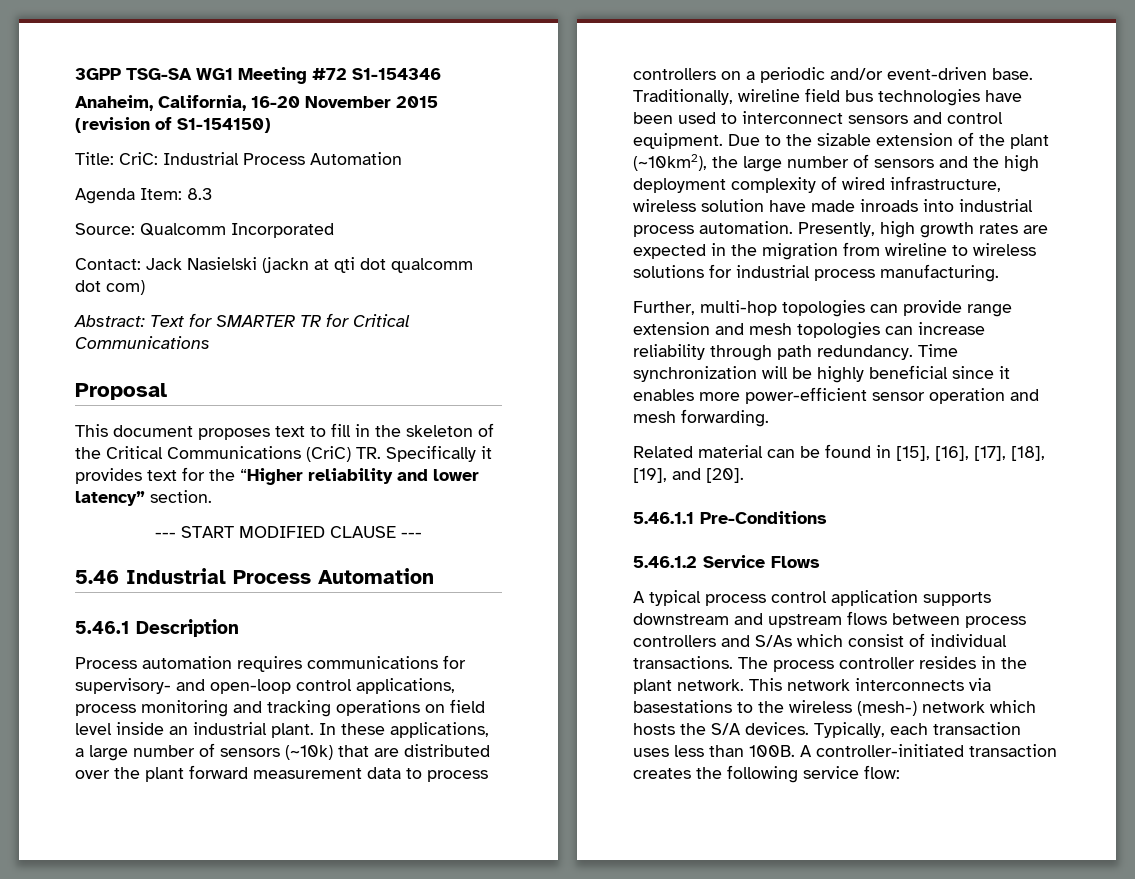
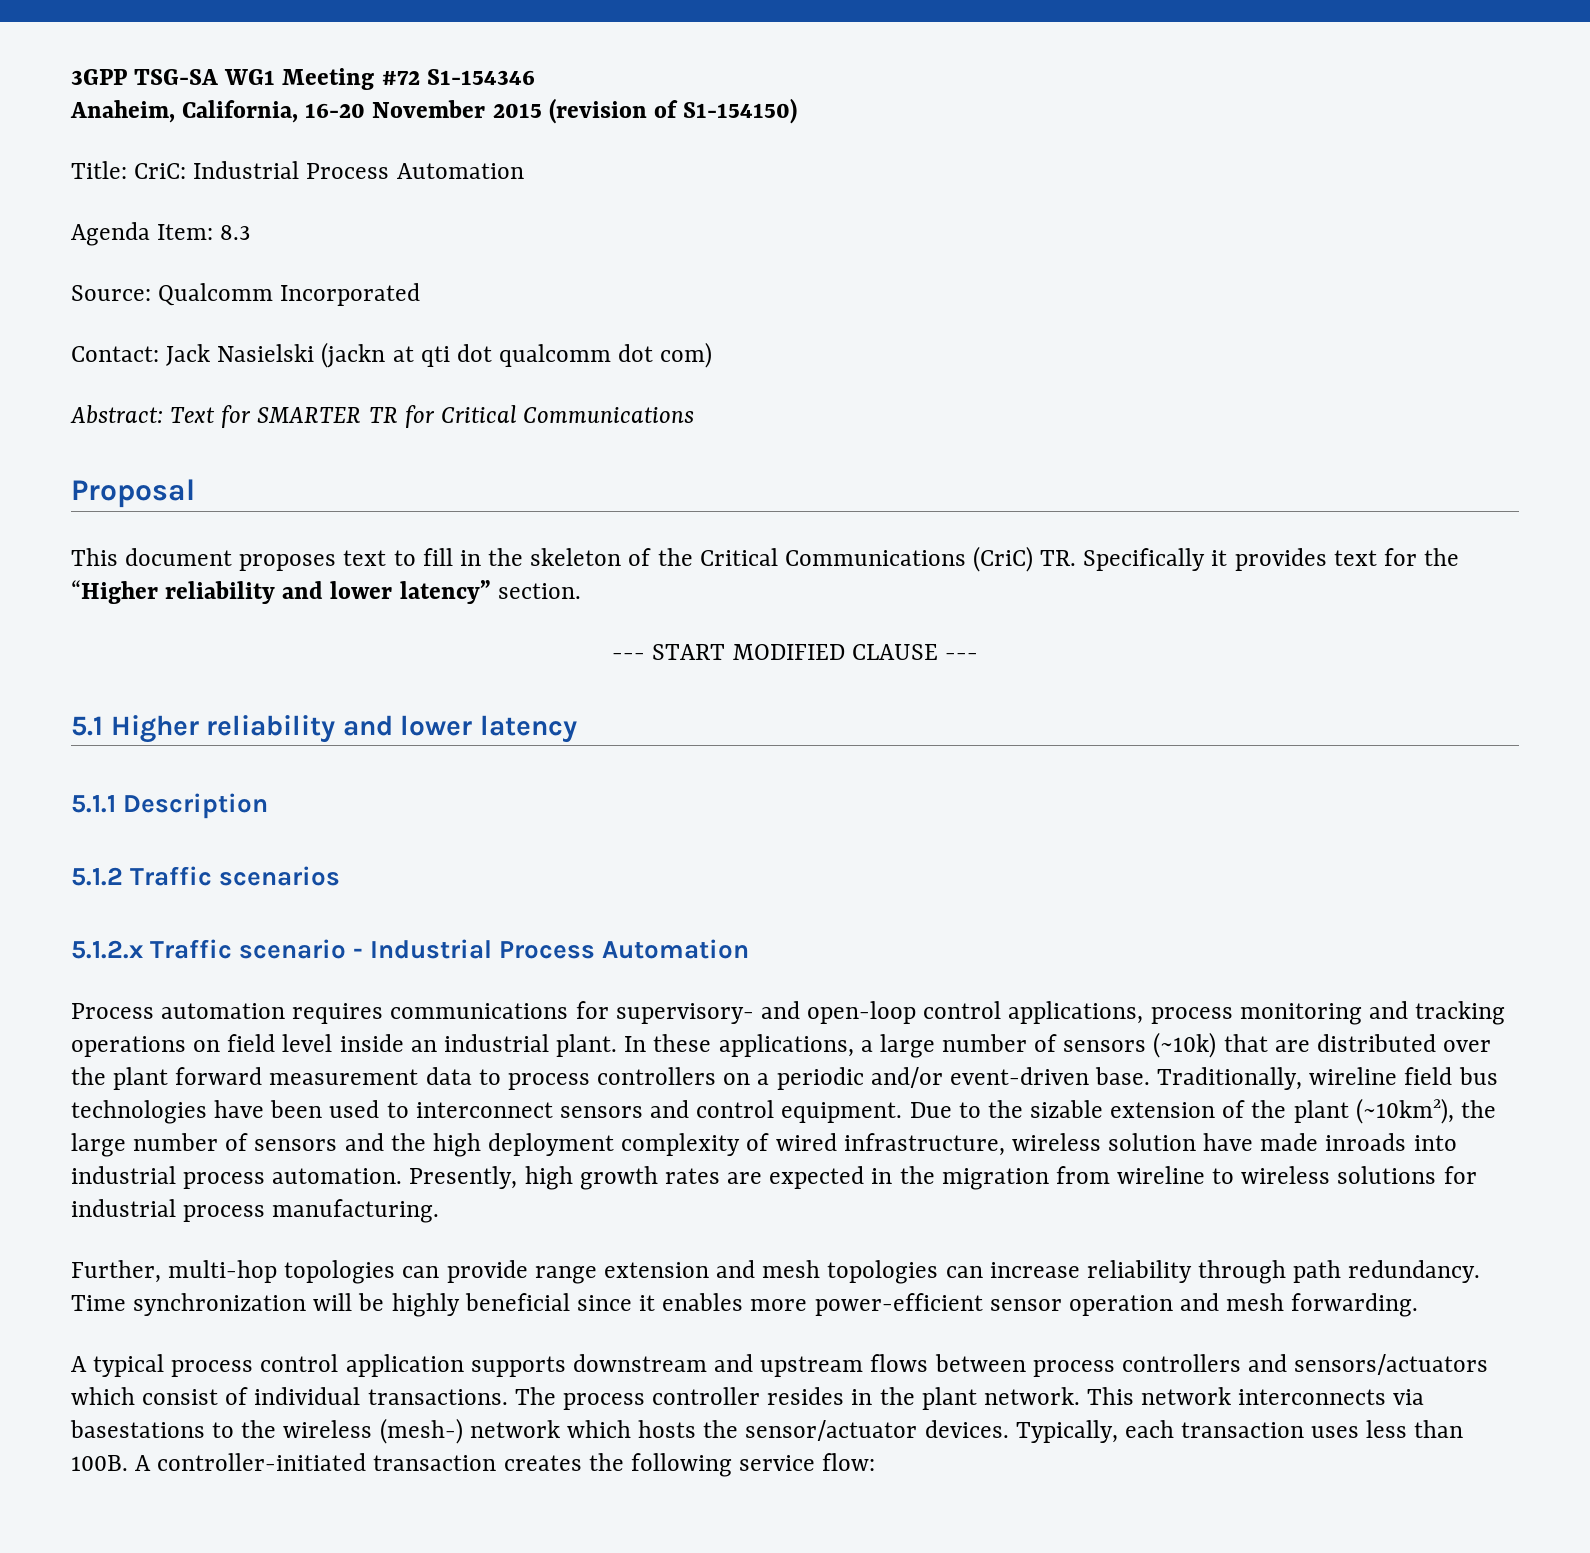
- 5.46 Industrial Process Automation
- 5.46.1 Description
+ 5.1 Higher reliability and lower latency
+ 5.1.1 Description
+ 5.1.2 Traffic scenarios
+ 5.1.2.x Traffic scenario - Industrial Process Automation
- Related material can be found in [15], [16], [17], [18], [19], and [20].
- 5.46.1.1 Pre-Conditions
- 5.46.1.2 Service Flows
- A typical process control application supports downstream and upstream flows between process controllers and S/As which consist of individual transactions.
+ A typical process control application supports downstream and upstream flows between process controllers and sensors/actuators which consist of individual transactions.
- This network interconnects via basestations to the wireless (mesh-) network which hosts the S/A devices.
+ This network interconnects via basestations to the wireless (mesh-) network which hosts the sensor/actuator devices.

